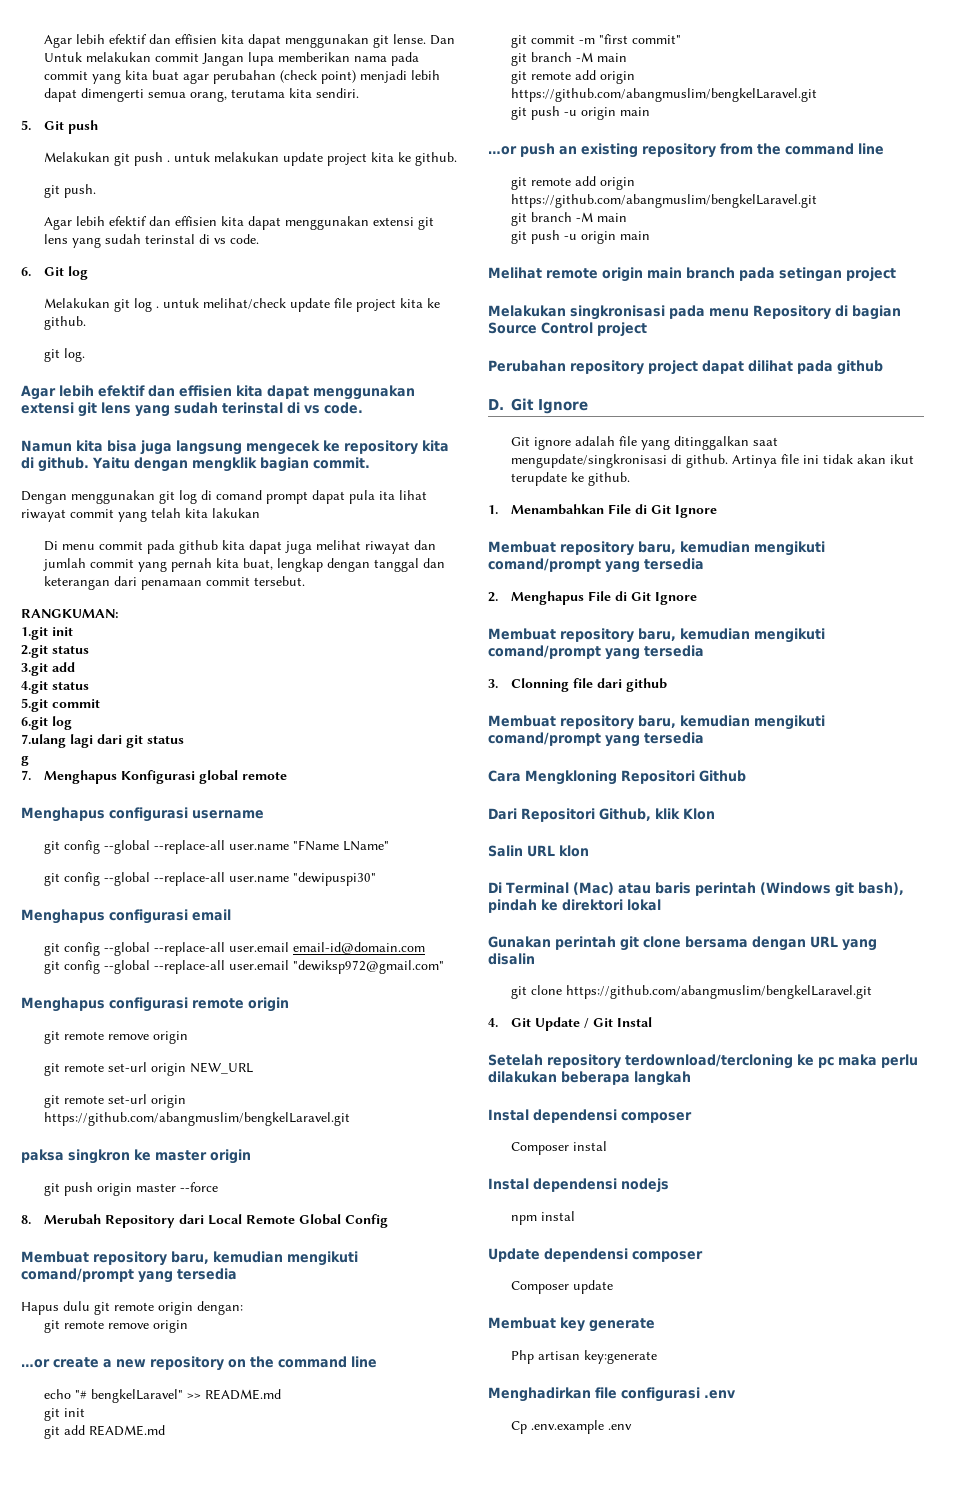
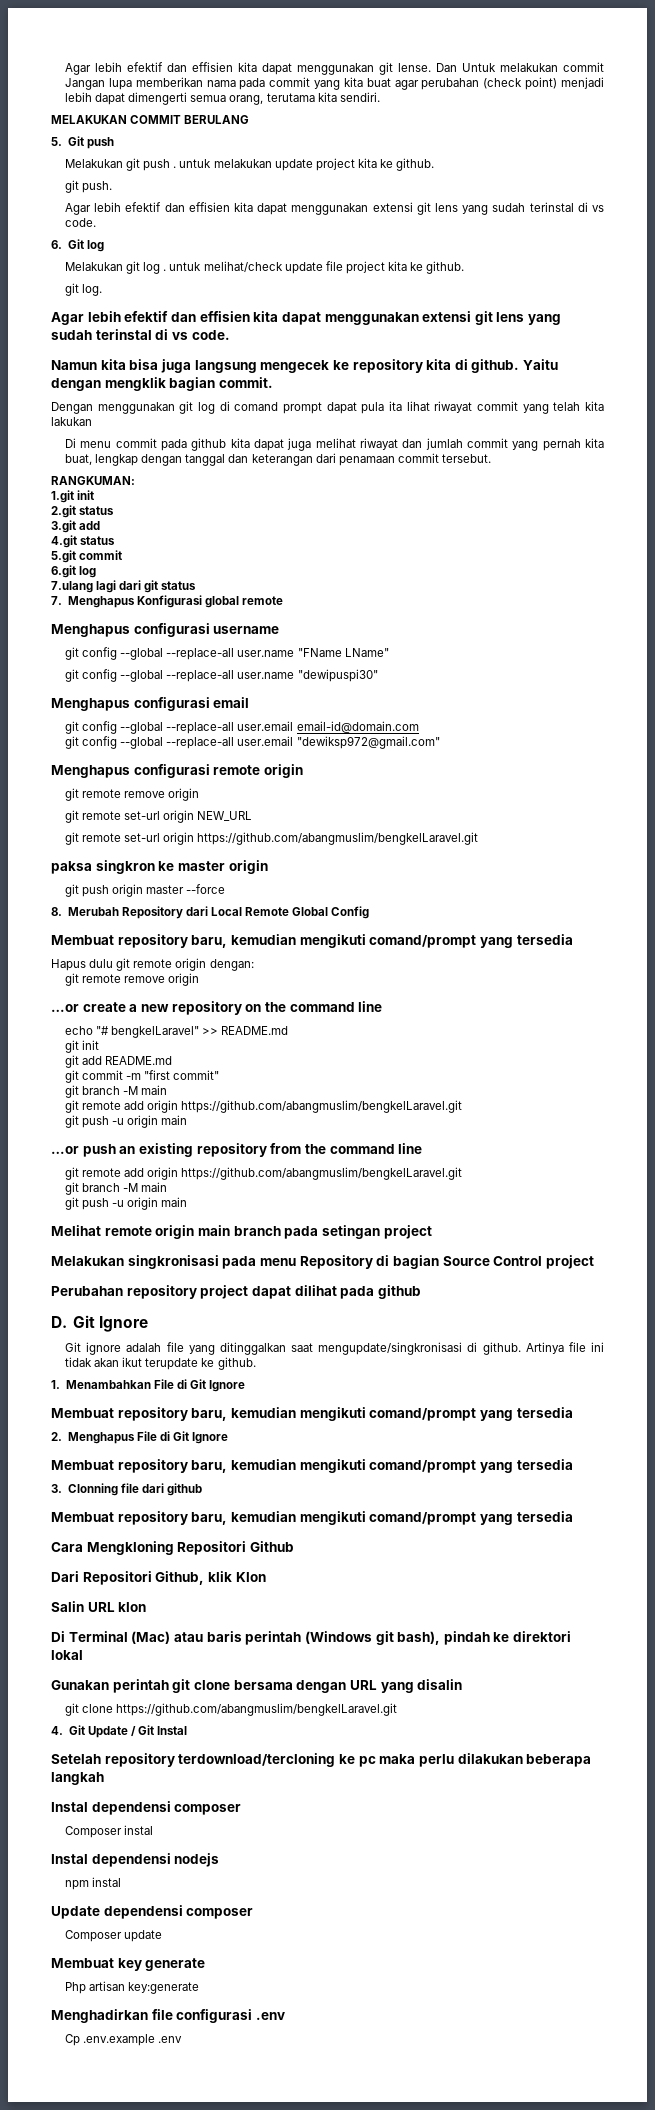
+ MELAKUKAN COMMIT BERULANG
- g

